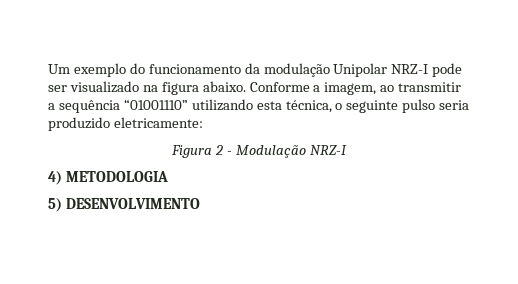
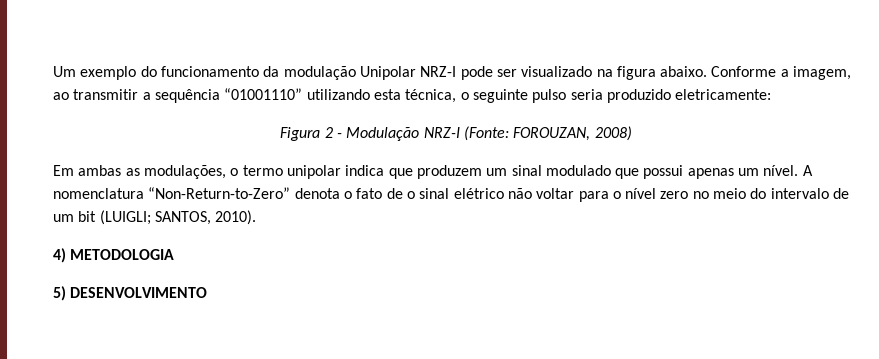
- Figura 2 - Modulação NRZ-I
+ Figura 2 - Modulação NRZ-I (Fonte: FOROUZAN, 2008)
+ Em ambas as modulações, o termo unipolar indica que produzem um sinal modulado que possui apenas um nível. A nomenclatura “Non-Return-to-Zero” denota o fato de o sinal elétrico não voltar para o nível zero no meio do intervalo de um bit (LUIGLI; SANTOS, 2010).

